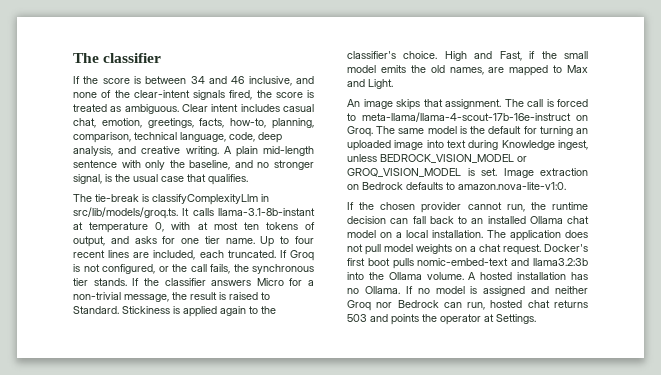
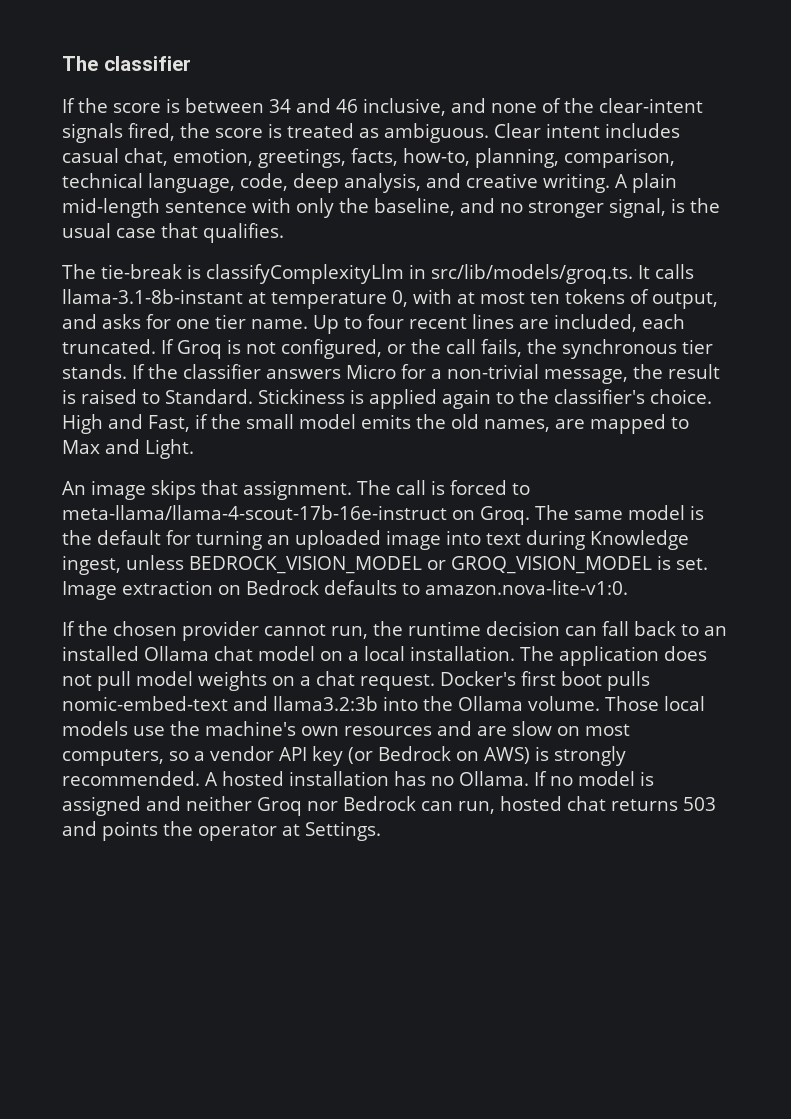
+ Those local models use the machine's own resources and are slow on most computers, so a vendor API key (or Bedrock on AWS) is strongly recommended.

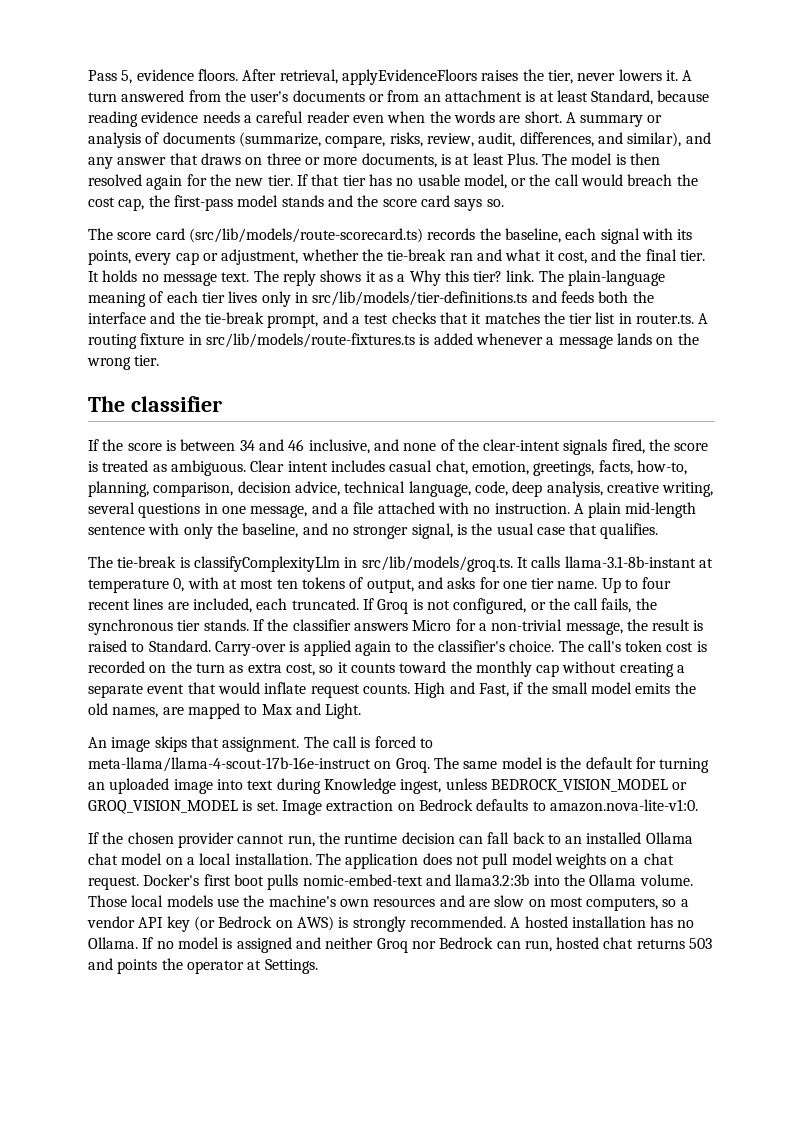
+ Pass 5, evidence floors. After retrieval, applyEvidenceFloors raises the tier, never lowers it. A turn answered from the user's documents or from an attachment is at least Standard, because reading evidence needs a careful reader even when the words are short. A summary or analysis of documents (summarize, compare, risks, review, audit, differences, and similar), and any answer that draws on three or more documents, is at least Plus. The model is then resolved again for the new tier. If that tier has no usable model, or the call would breach the cost cap, the first-pass model stands and the score card says so.
+ The score card (src/lib/models/route-scorecard.ts) records the baseline, each signal with its points, every cap or adjustment, whether the tie-break ran and what it cost, and the final tier. It holds no message text. The reply shows it as a Why this tier? link. The plain-language meaning of each tier lives only in src/lib/models/tier-definitions.ts and feeds both the interface and the tie-break prompt, and a test checks that it matches the tier list in router.ts. A routing fixture in src/lib/models/route-fixtures.ts is added whenever a message lands on the wrong tier.
- Clear intent includes casual chat, emotion, greetings, facts, how-to, planning, comparison, technical language, code, deep analysis, and creative writing.
+ Clear intent includes casual chat, emotion, greetings, facts, how-to, planning, comparison, decision advice, technical language, code, deep analysis, creative writing, several questions in one message, and a file attached with no instruction.
- Stickiness is applied again to the classifier's choice.
+ Carry-over is applied again to the classifier's choice.
+ The call's token cost is recorded on the turn as extra cost, so it counts toward the monthly cap without creating a separate event that would inflate request counts.

